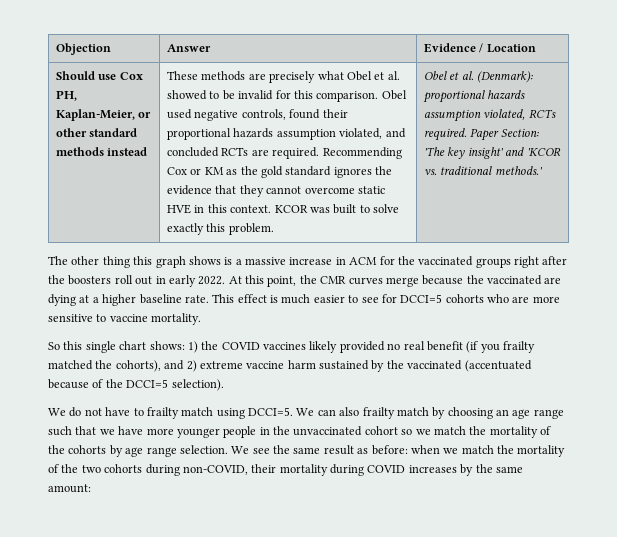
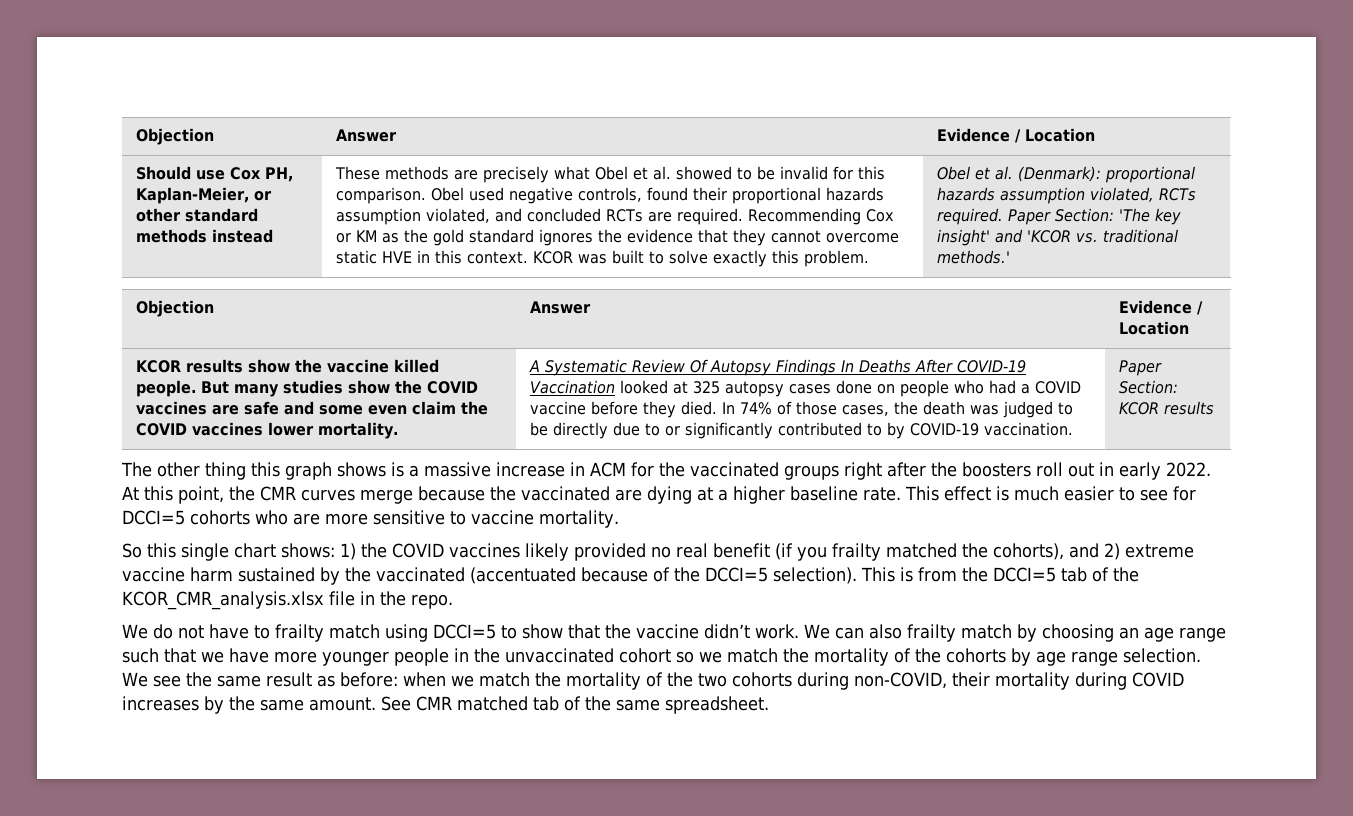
  Paper Section: 'The key insight' and 'KCOR vs. traditional methods.'
+ Objection | Answer | Evidence / Location
+ KCOR results show the vaccine killed people. But many studies show the COVID vaccines are safe and some even claim the COVID vaccines lower mortality. | A Systematic Review Of Autopsy Findings In Deaths After COVID-19 Vaccination looked at 325 autopsy cases done on people who had a COVID vaccine before they died. In 74% of those cases, the death was judged to be directly due to or significantly contributed to by COVID-19 vaccination. | Paper Section: KCOR results
+ This is from the DCCI=5 tab of the KCOR_CMR_analysis.xlsx file in the repo.
- We do not have to frailty match using DCCI=5.
+ We do not have to frailty match using DCCI=5 to show that the vaccine didn’t work.
- We see the same result as before: when we match the mortality of the two cohorts during non-COVID, their mortality during COVID increases by the same amount:
+ We see the same result as before: when we match the mortality of the two cohorts during non-COVID, their mortality during COVID increases by the same amount. See CMR matched tab of the same spreadsheet.

